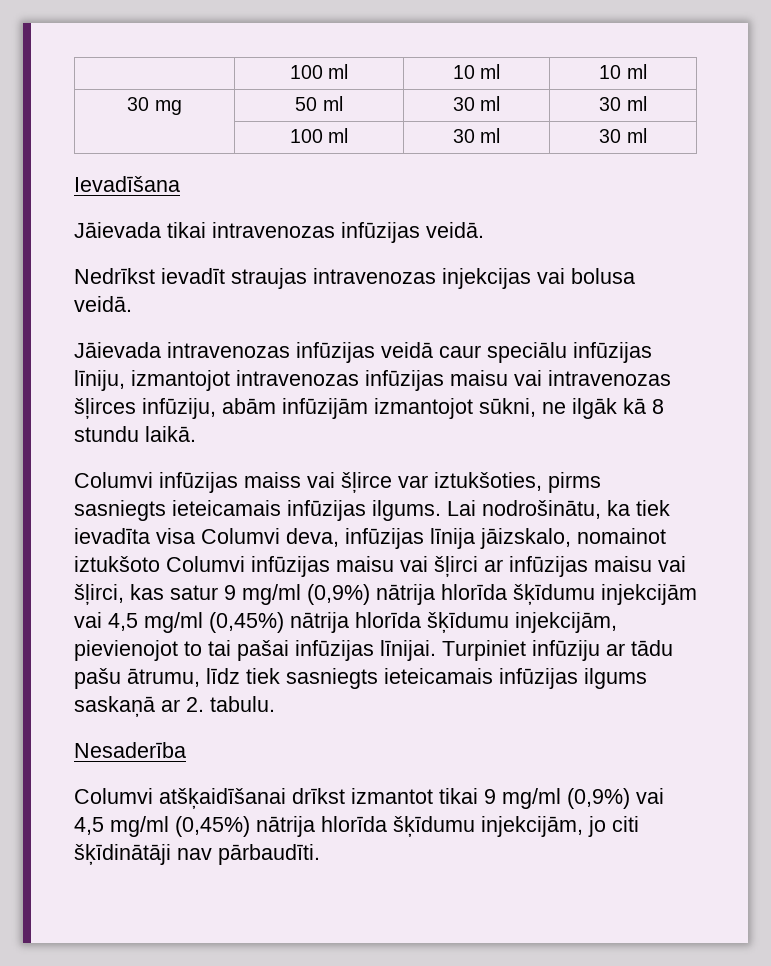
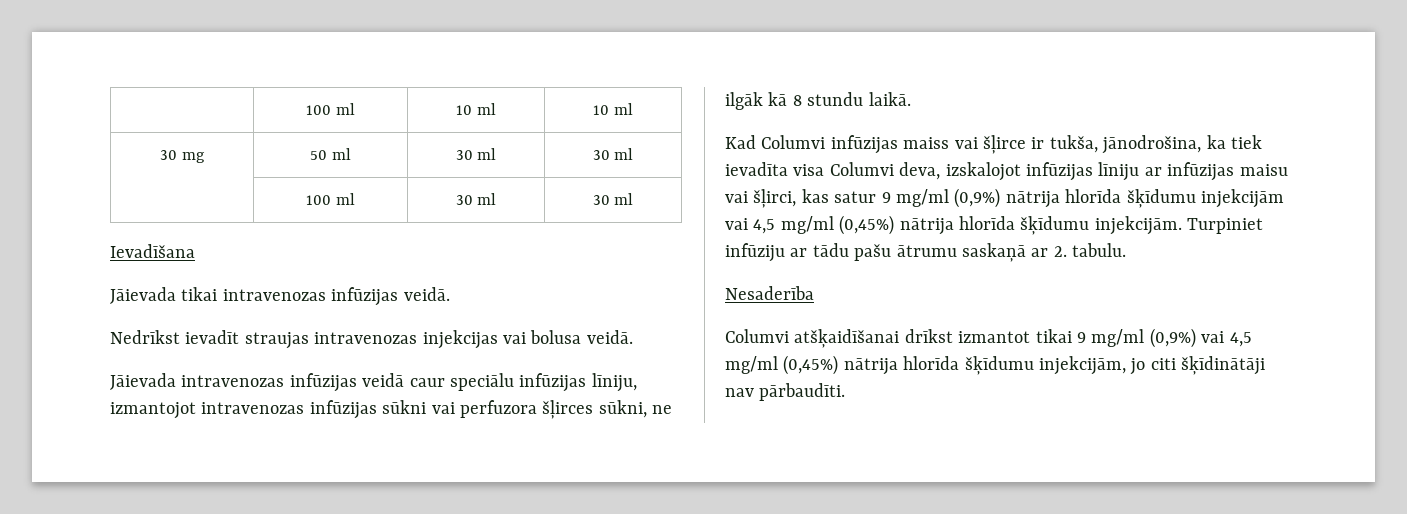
- Jāievada intravenozas infūzijas veidā caur speciālu infūzijas līniju, izmantojot intravenozas infūzijas maisu vai intravenozas šļirces infūziju, abām infūzijām izmantojot sūkni, ne ilgāk kā 8 stundu laikā.
+ Jāievada intravenozas infūzijas veidā caur speciālu infūzijas līniju, izmantojot intravenozas infūzijas sūkni vai perfuzora šļirces sūkni, ne ilgāk kā 8 stundu laikā.
- Columvi infūzijas maiss vai šļirce var iztukšoties, pirms sasniegts ieteicamais infūzijas ilgums. Lai nodrošinātu, ka tiek ievadīta visa Columvi deva, infūzijas līnija jāizskalo, nomainot iztukšoto Columvi infūzijas maisu vai šļirci ar infūzijas maisu vai šļirci, kas satur 9 mg/ml (0,9%) nātrija hlorīda šķīdumu injekcijām vai 4,5 mg/ml (0,45%) nātrija hlorīda šķīdumu injekcijām, pievienojot to tai pašai infūzijas līnijai.
+ Kad Columvi infūzijas maiss vai šļirce ir tukša, jānodrošina, ka tiek ievadīta visa Columvi deva, izskalojot infūzijas līniju ar infūzijas maisu vai šļirci, kas satur 9 mg/ml (0,9%) nātrija hlorīda šķīdumu injekcijām vai 4,5 mg/ml (0,45%) nātrija hlorīda šķīdumu injekcijām.
- Turpiniet infūziju ar tādu pašu ātrumu, līdz tiek sasniegts ieteicamais infūzijas ilgums saskaņā ar 2. tabulu.
+ Turpiniet infūziju ar tādu pašu ātrumu saskaņā ar 2. tabulu.

